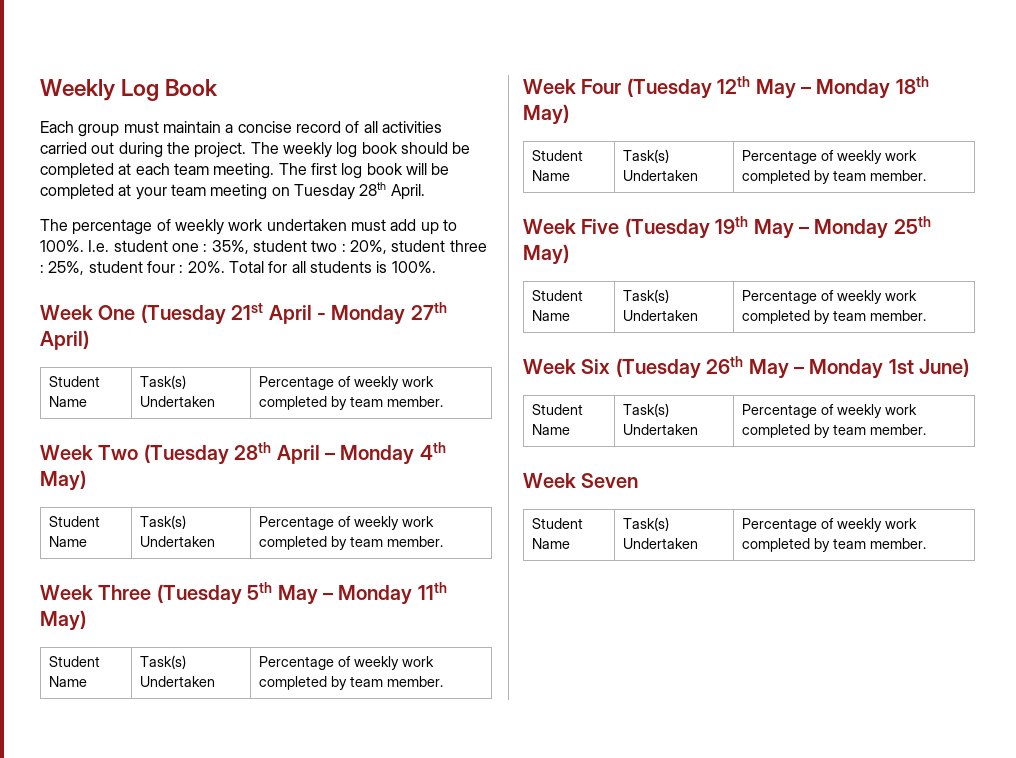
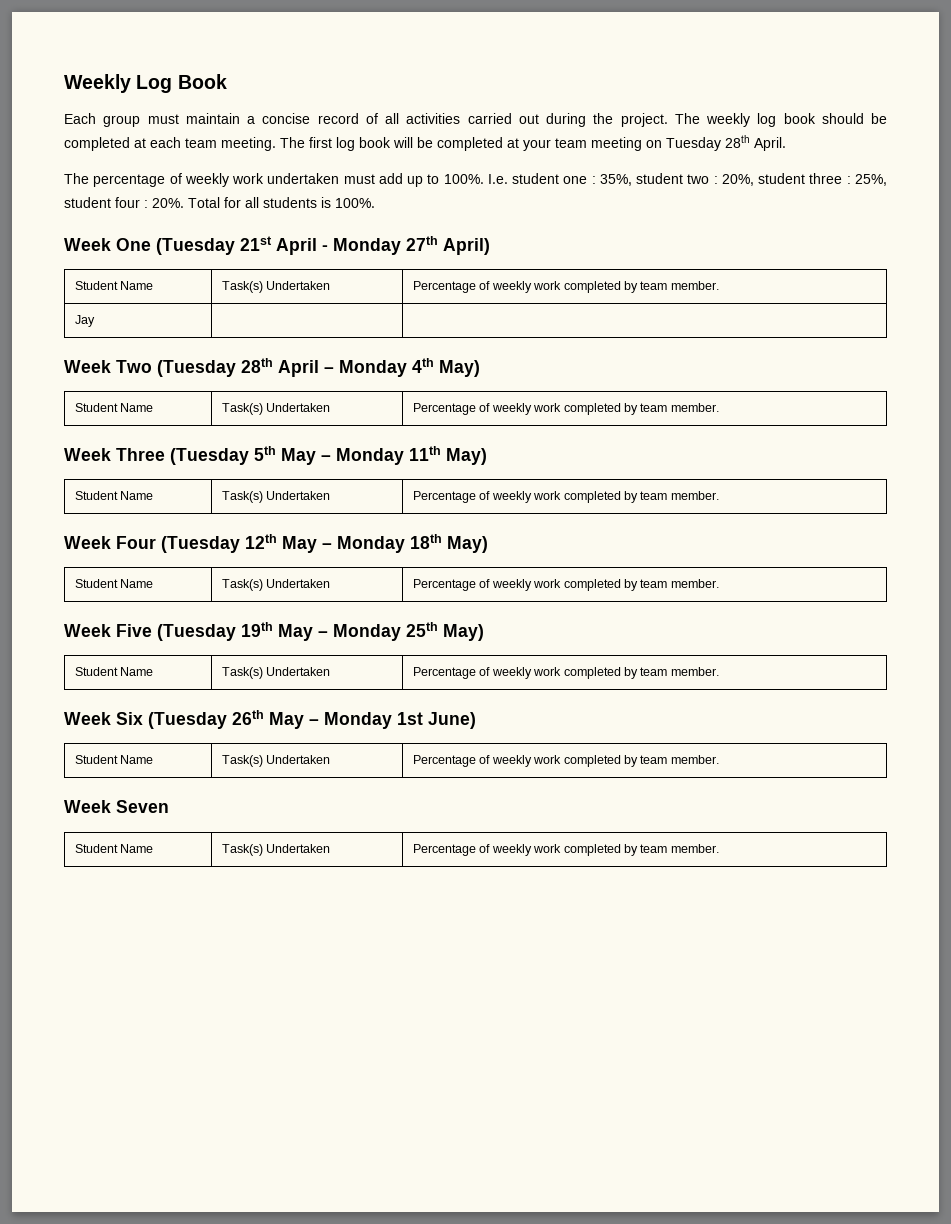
+ Jay | |

